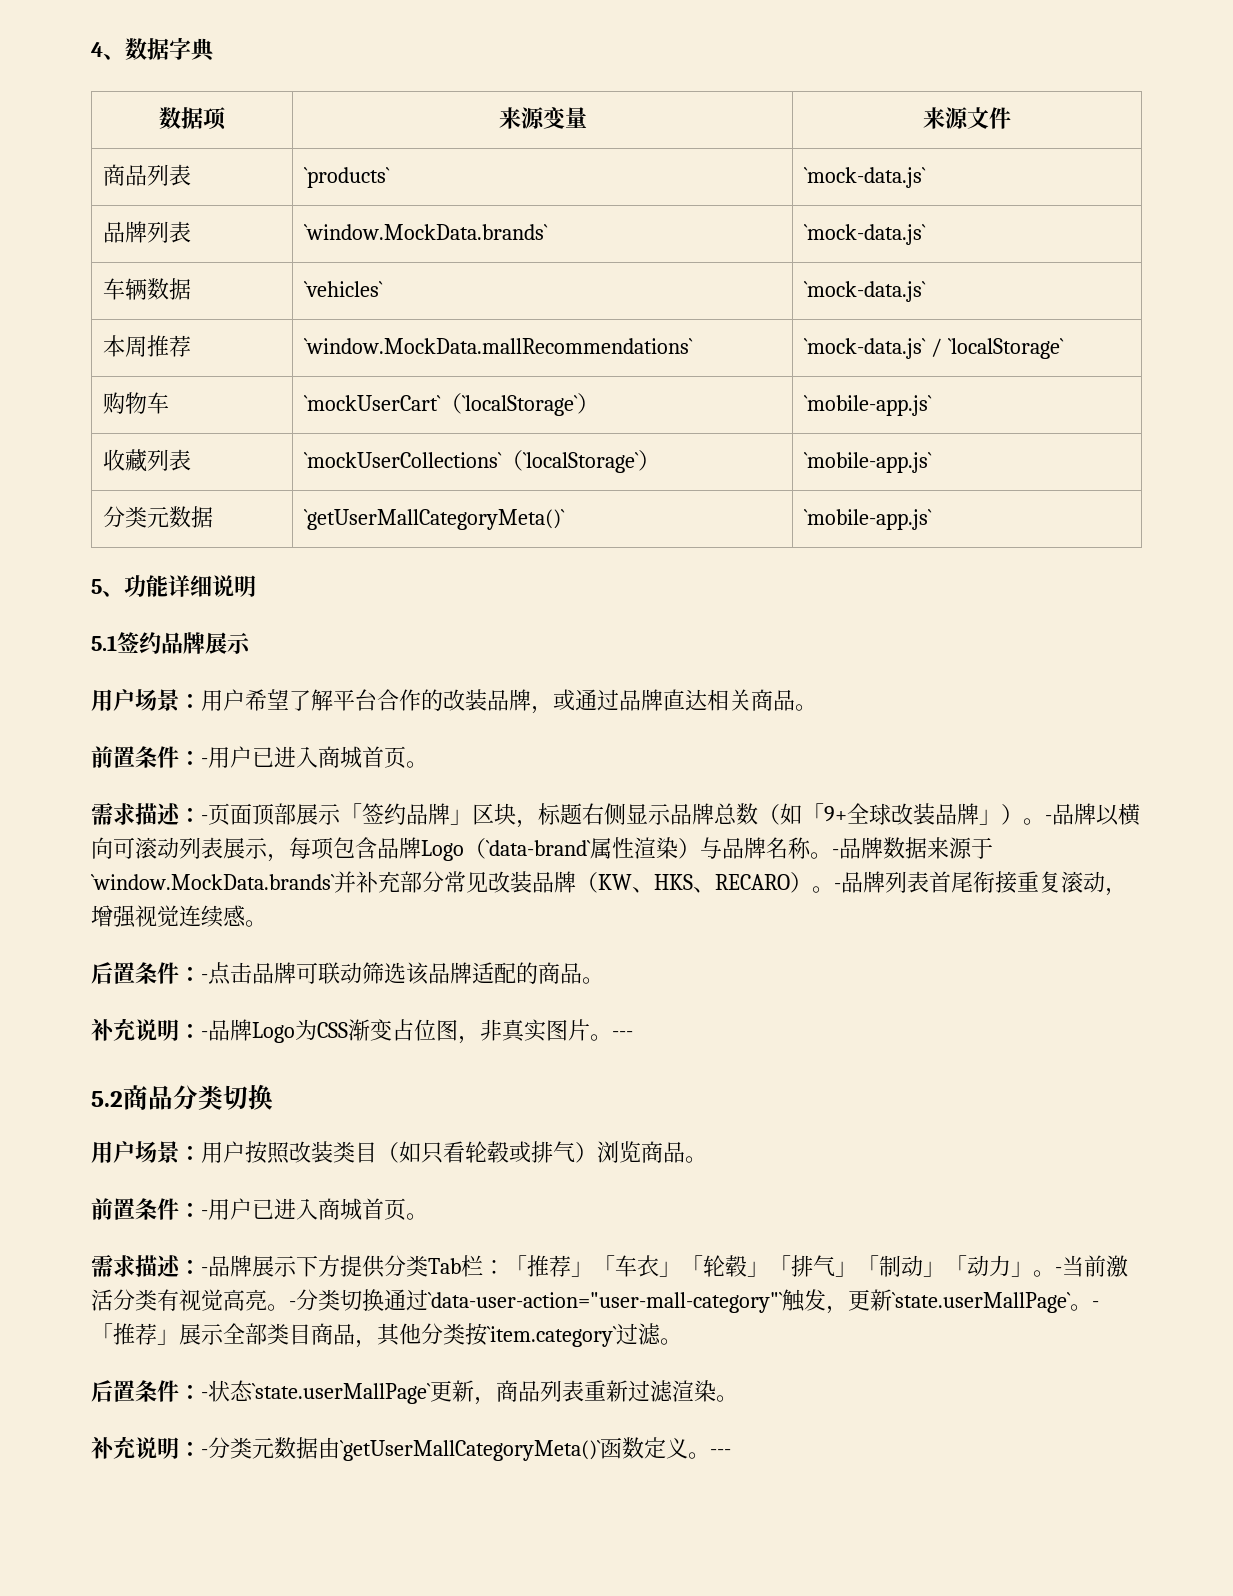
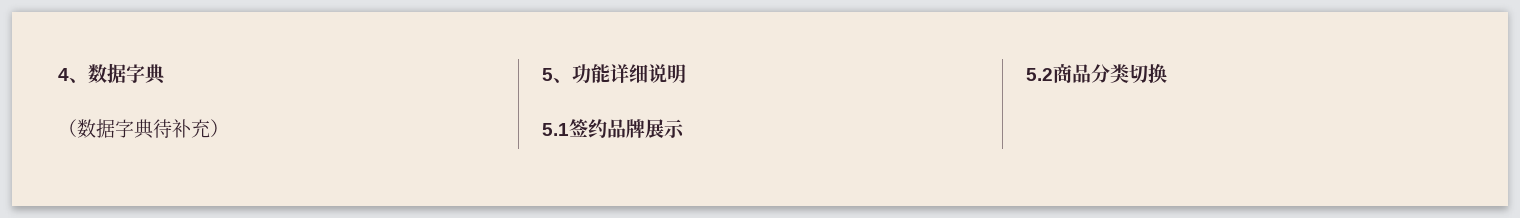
- 数据项 | 来源变量 | 来源文件
- 商品列表 | `products` | `mock-data.js`
- 品牌列表 | `window.MockData.brands` | `mock-data.js`
- 车辆数据 | `vehicles` | `mock-data.js`
- 本周推荐 | `window.MockData.mallRecommendations` | `mock-data.js` / `localStorage`
- 购物车 | `mockUserCart`（`localStorage`） | `mobile-app.js`
- 收藏列表 | `mockUserCollections`（`localStorage`） | `mobile-app.js`
- 分类元数据 | `getUserMallCategoryMeta()` | `mobile-app.js`
+ （数据字典待补充）
- 用户场景：用户希望了解平台合作的改装品牌，或通过品牌直达相关商品。
- 前置条件：-用户已进入商城首页。
- 需求描述：-页面顶部展示「签约品牌」区块，标题右侧显示品牌总数（如「9+全球改装品牌」）。-品牌以横向可滚动列表展示，每项包含品牌Logo（`data-brand`属性渲染）与品牌名称。-品牌数据来源于`window.MockData.brands`并补充部分常见改装品牌（KW、HKS、RECARO）。-品牌列表首尾衔接重复滚动，增强视觉连续感。
- 后置条件：-点击品牌可联动筛选该品牌适配的商品。
- 补充说明：-品牌Logo为CSS渐变占位图，非真实图片。---
  5.2商品分类切换
- 用户场景：用户按照改装类目（如只看轮毂或排气）浏览商品。
- 前置条件：-用户已进入商城首页。
- 需求描述：-品牌展示下方提供分类Tab栏：「推荐」「车衣」「轮毂」「排气」「制动」「动力」。-当前激活分类有视觉高亮。-分类切换通过`data-user-action="user-mall-category"`触发，更新`state.userMallPage`。-「推荐」展示全部类目商品，其他分类按`item.category`过滤。
- 后置条件：-状态`state.userMallPage`更新，商品列表重新过滤渲染。
- 补充说明：-分类元数据由`getUserMallCategoryMeta()`函数定义。---

